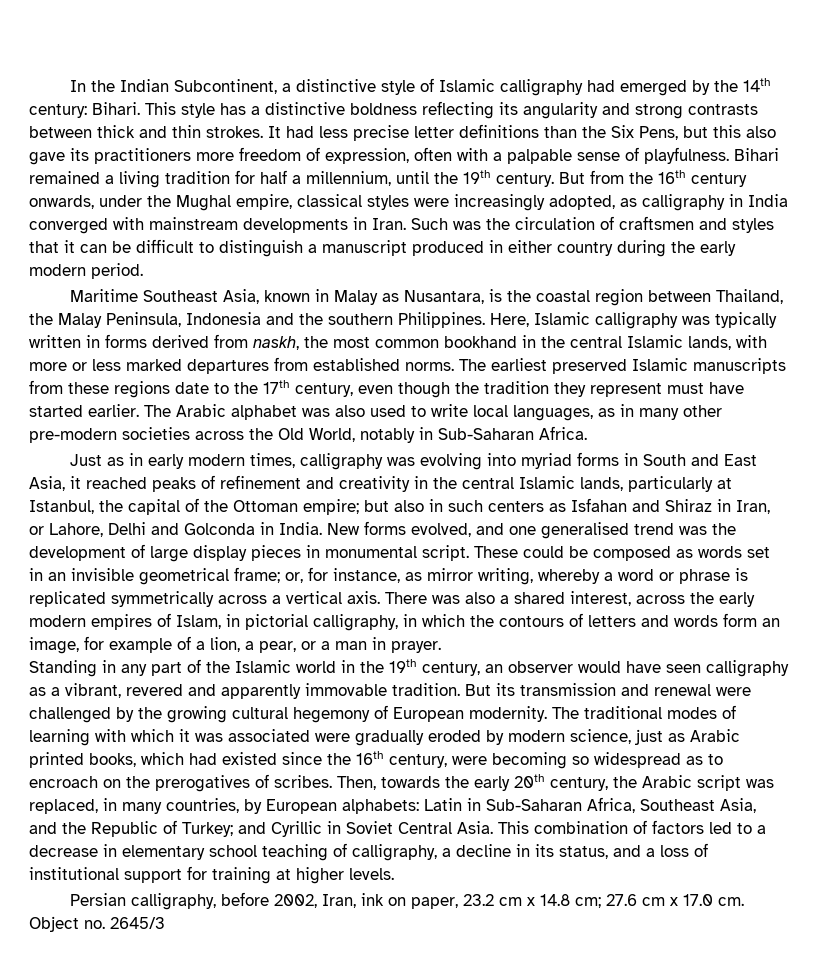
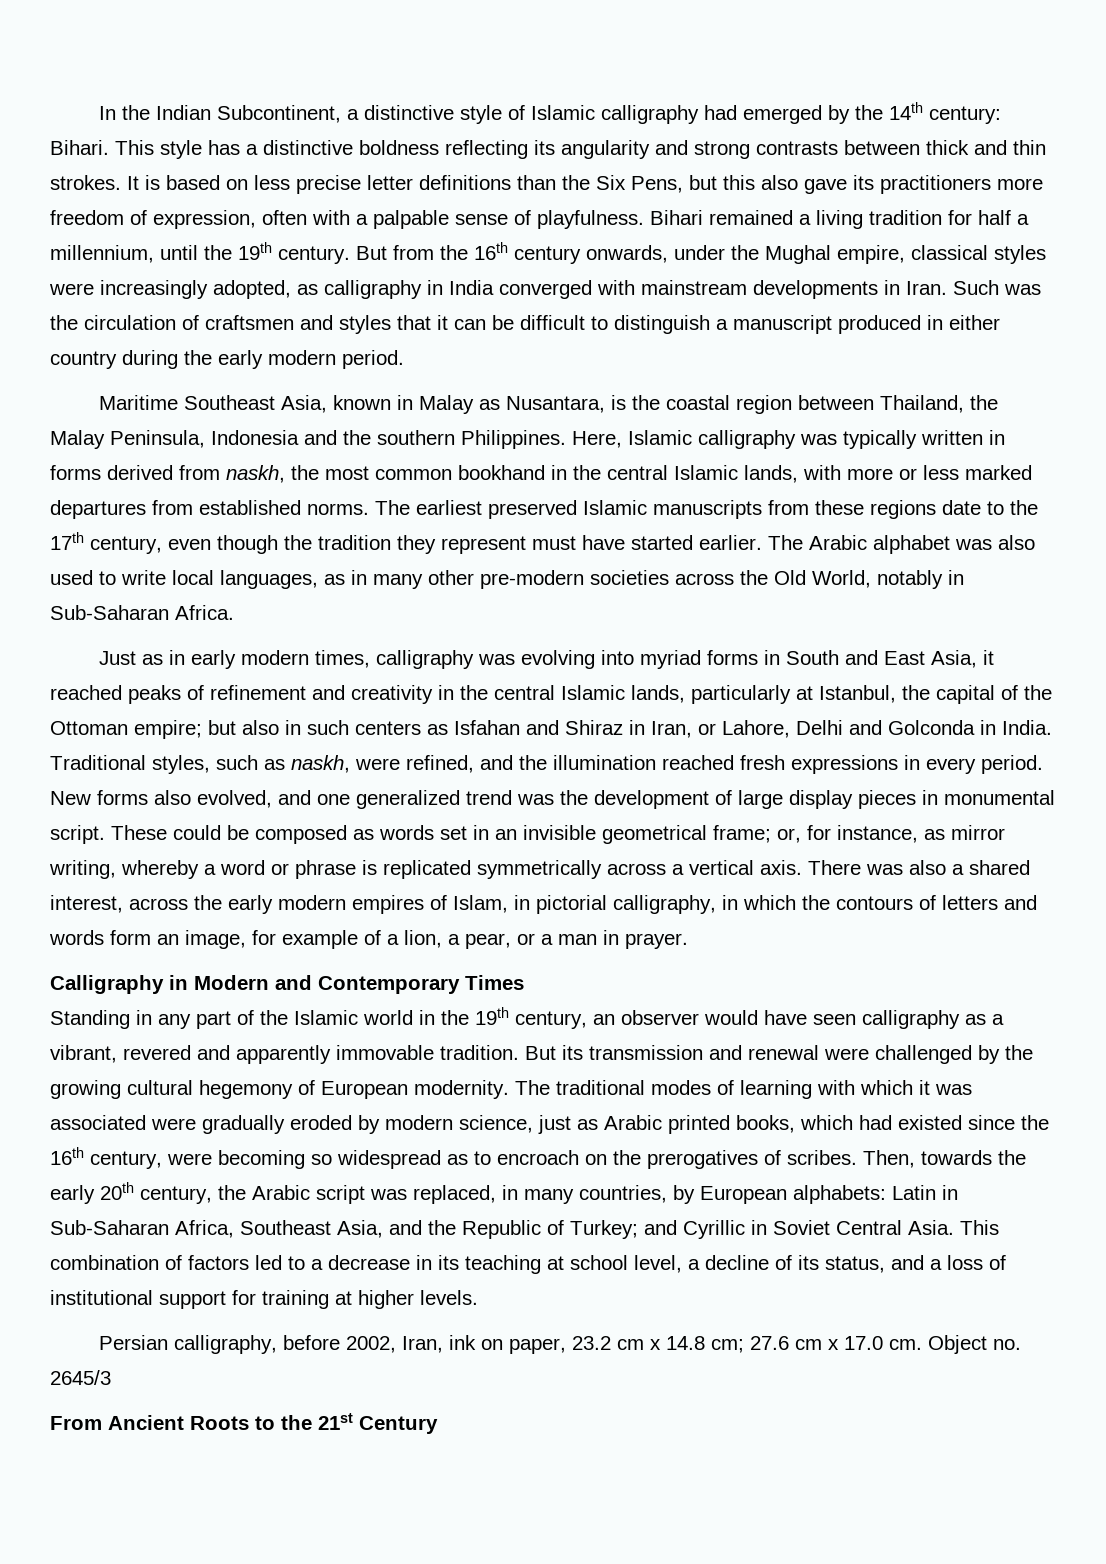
- It had less precise letter definitions than the Six Pens, but this also gave its practitioners more freedom of expression, often with a palpable sense of playfulness.
+ It is based on less precise letter definitions than the Six Pens, but this also gave its practitioners more freedom of expression, often with a palpable sense of playfulness.
+ Traditional styles, such as naskh, were refined, and the illumination reached fresh expressions in every period.
- New forms evolved, and one generalised trend was the development of large display pieces in monumental script.
+ New forms also evolved, and one generalized trend was the development of large display pieces in monumental script.
+ Calligraphy in Modern and Contemporary Times
- This combination of factors led to a decrease in elementary school teaching of calligraphy, a decline in its status, and a loss of institutional support for training at higher levels.
+ This combination of factors led to a decrease in its teaching at school level, a decline of its status, and a loss of institutional support for training at higher levels.
+ From Ancient Roots to the 21st Century

